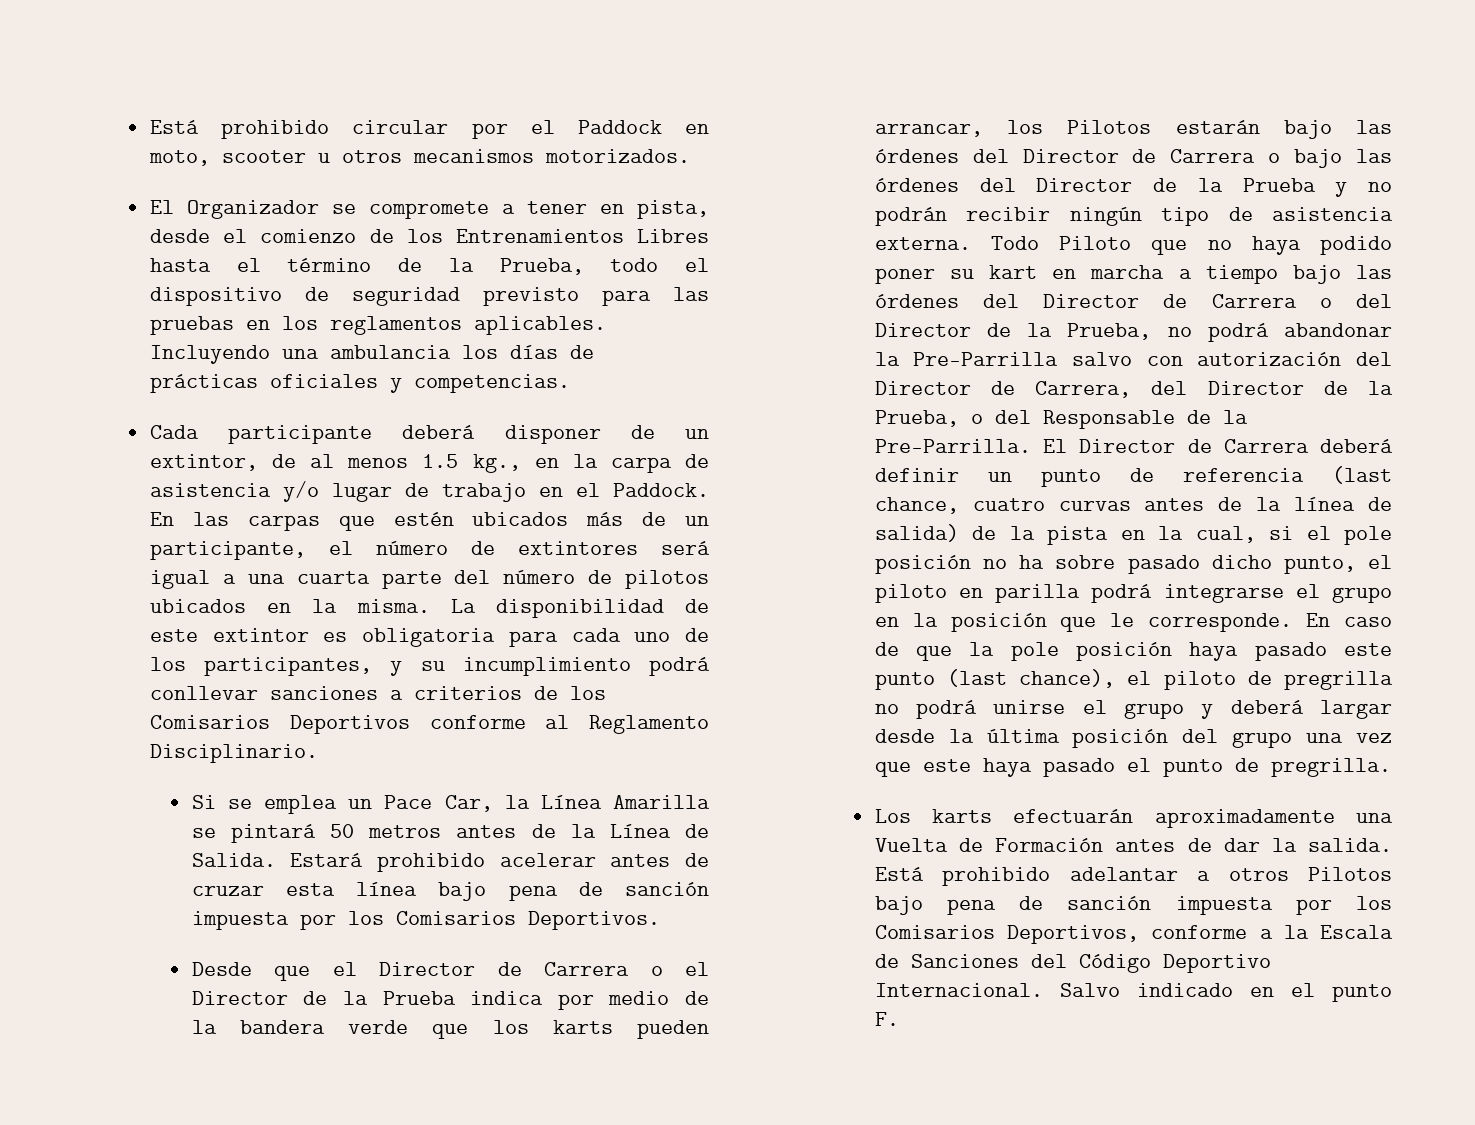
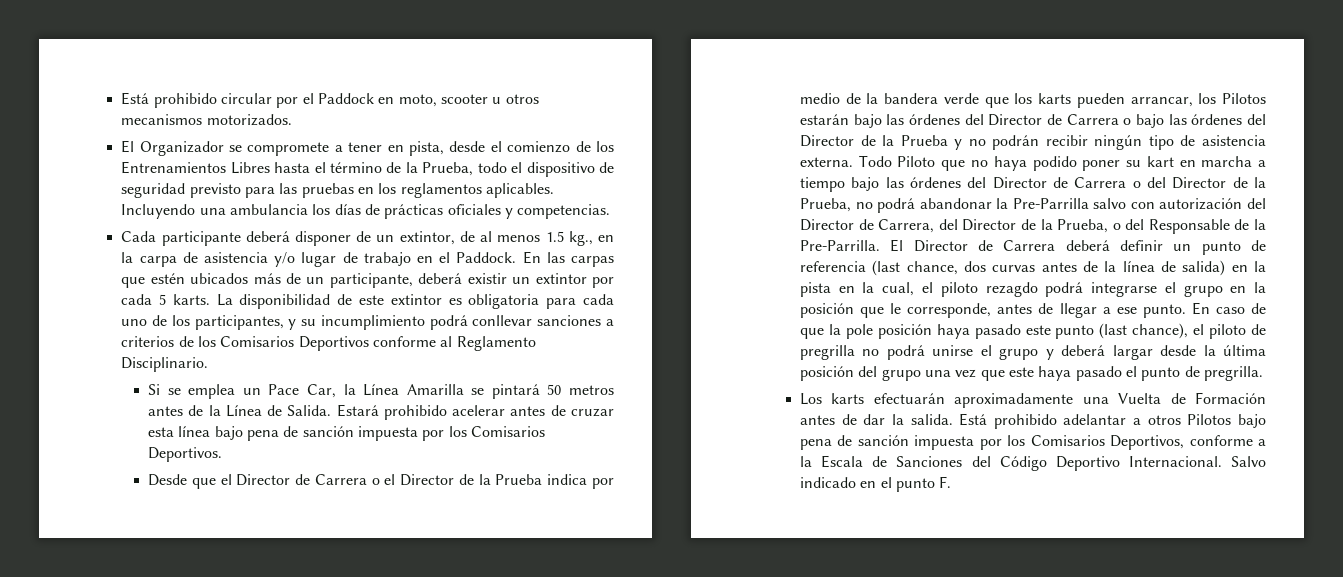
- En las carpas que estén ubicados más de un participante, el número de extintores será igual a una cuarta parte del número de pilotos ubicados en la misma.
+ En las carpas que estén ubicados más de un participante, deberá existir un extintor por cada 5 karts.
- El Director de Carrera deberá definir un punto de referencia (last chance, cuatro curvas antes de la línea de salida) de la pista en la cual, si el pole posición no ha sobre pasado dicho punto, el piloto en parilla podrá integrarse el grupo en la posición que le corresponde.
+ El Director de Carrera deberá definir un punto de referencia (last chance, dos curvas antes de la línea de salida) en la pista en la cual, el piloto rezagdo podrá integrarse el grupo en la posición que le corresponde, antes de llegar a ese punto.

